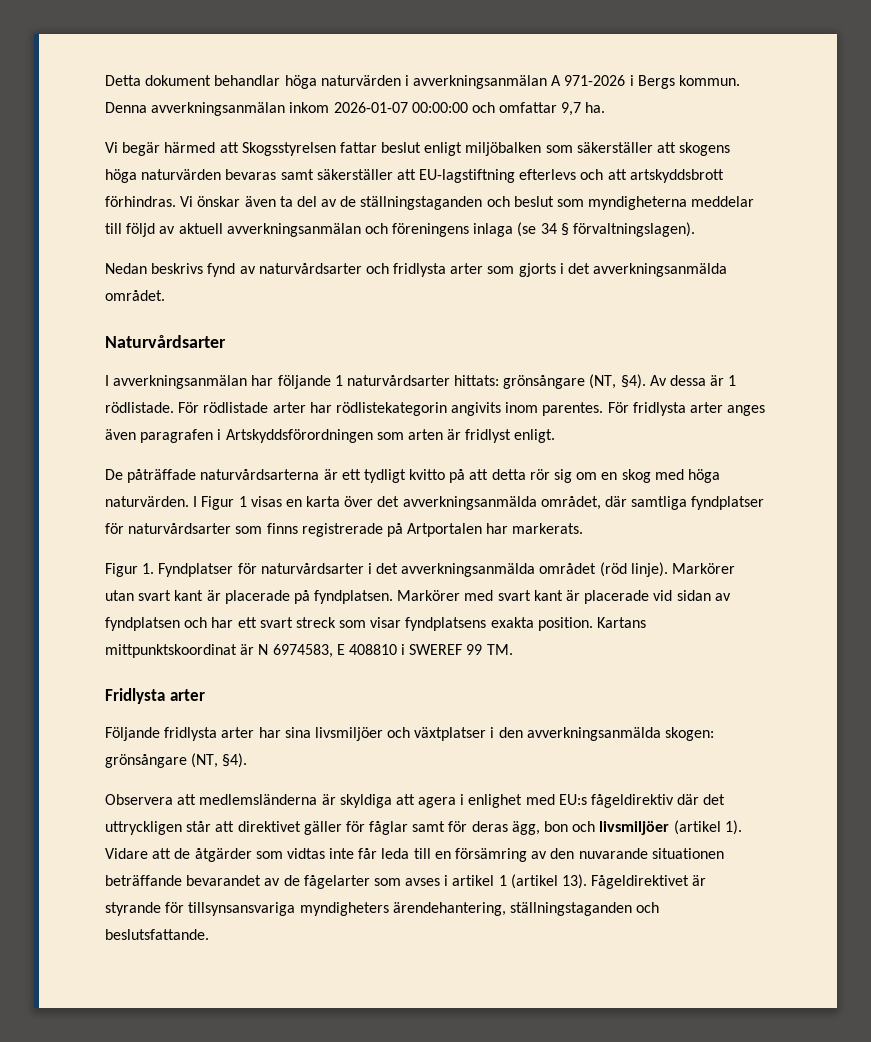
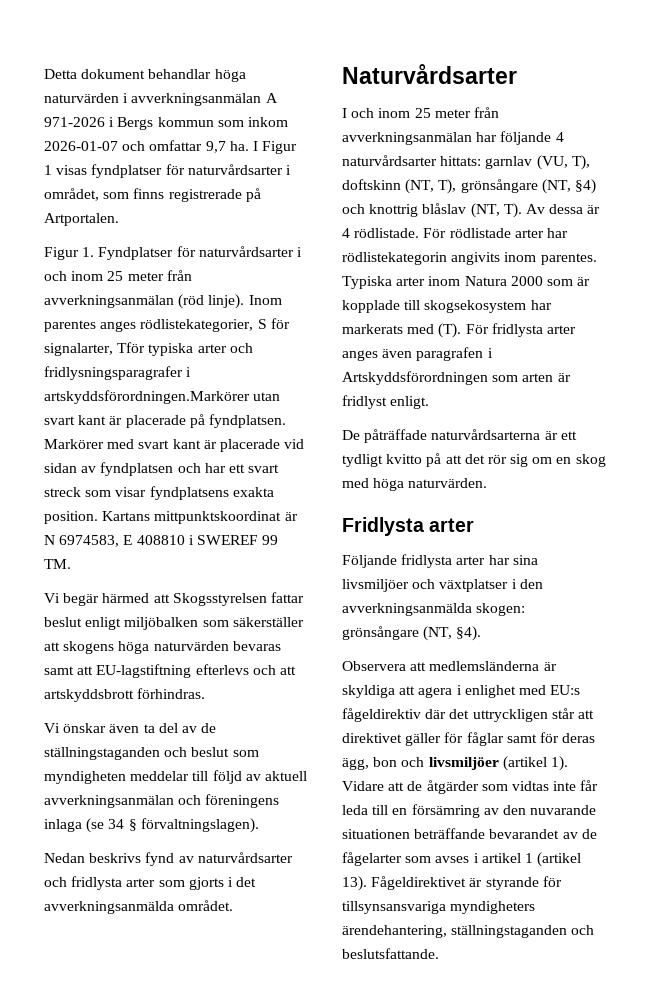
- Detta dokument behandlar höga naturvärden i avverkningsanmälan A 971-2026 i Bergs kommun. Denna avverkningsanmälan inkom 2026-01-07 00:00:00 och omfattar 9,7 ha.
- Vi begär härmed att Skogsstyrelsen fattar beslut enligt miljöbalken som säkerställer att skogens höga naturvärden bevaras samt säkerställer att EU-lagstiftning efterlevs och att artskyddsbrott förhindras. Vi önskar även ta del av de ställningstaganden och beslut som myndigheterna meddelar till följd av aktuell avverkningsanmälan och föreningens inlaga (se 34 § förvaltningslagen).
- Nedan beskrivs fynd av naturvårdsarter och fridlysta arter som gjorts i det avverkningsanmälda området.
- Naturvårdsarter
- I avverkningsanmälan har följande 1 naturvårdsarter hittats: grönsångare (NT, §4). Av dessa är 1 rödlistade. För rödlistade arter har rödlistekategorin angivits inom parentes. För fridlysta arter anges även paragrafen i Artskyddsförordningen som arten är fridlyst enligt.
- De påträffade naturvårdsarterna är ett tydligt kvitto på att detta rör sig om en skog med höga naturvärden. I Figur 1 visas en karta över det avverkningsanmälda området, där samtliga fyndplatser för naturvårdsarter som finns registrerade på Artportalen har markerats.
+ Detta dokument behandlar höga naturvärden i avverkningsanmälan A 971-2026 i Bergs kommun som inkom 2026-01-07 och omfattar 9,7 ha. I Figur 1 visas fyndplatser för naturvårdsarter i området, som finns registrerade på Artportalen.
- Figur 1. Fyndplatser för naturvårdsarter i det avverkningsanmälda området (röd linje). Markörer utan svart kant är placerade på fyndplatsen.
+ Figur 1. Fyndplatser för naturvårdsarter i och inom 25 meter från avverkningsanmälan (röd linje). Inom parentes anges rödlistekategorier, S för signalarter, Tför typiska arter och fridlysningsparagrafer i artskyddsförordningen.Markörer utan svart kant är placerade på fyndplatsen.
+ Vi begär härmed att Skogsstyrelsen fattar beslut enligt miljöbalken som säkerställer att skogens höga naturvärden bevaras samt att EU-lagstiftning efterlevs och att artskyddsbrott förhindras.
+ Vi önskar även ta del av de ställningstaganden och beslut som myndigheten meddelar till följd av aktuell avverkningsanmälan och föreningens inlaga (se 34 § förvaltningslagen).
+ Nedan beskrivs fynd av naturvårdsarter och fridlysta arter som gjorts i det avverkningsanmälda området.
+ Naturvårdsarter
+ I och inom 25 meter från avverkningsanmälan har följande 4 naturvårdsarter hittats: garnlav (VU, T), doftskinn (NT, T), grönsångare (NT, §4) och knottrig blåslav (NT, T). Av dessa är 4 rödlistade. För rödlistade arter har rödlistekategorin angivits inom parentes. Typiska arter inom Natura 2000 som är kopplade till skogsekosystem har markerats med (T). För fridlysta arter anges även paragrafen i Artskyddsförordningen som arten är fridlyst enligt.
+ De påträffade naturvårdsarterna är ett tydligt kvitto på att det rör sig om en skog med höga naturvärden.

